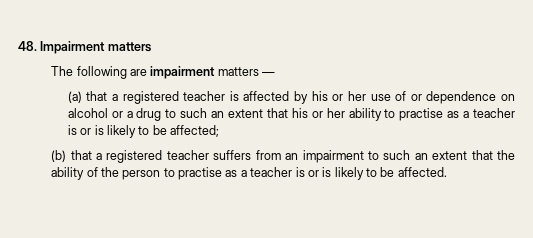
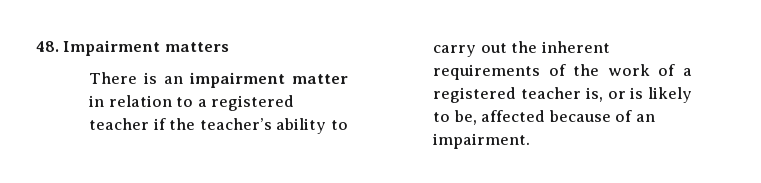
- The following are impairment matters —
- (a) that a registered teacher is affected by his or her use of or dependence on alcohol or a drug to such an extent that his or her ability to practise as a teacher is or is likely to be affected;
- (b) that a registered teacher suffers from an impairment to such an extent that the ability of the person to practise as a teacher is or is likely to be affected.
+ There is an impairment matter in relation to a registered teacher if the teacher’s ability to carry out the inherent requirements of the work of a registered teacher is, or is likely to be, affected because of an impairment.

